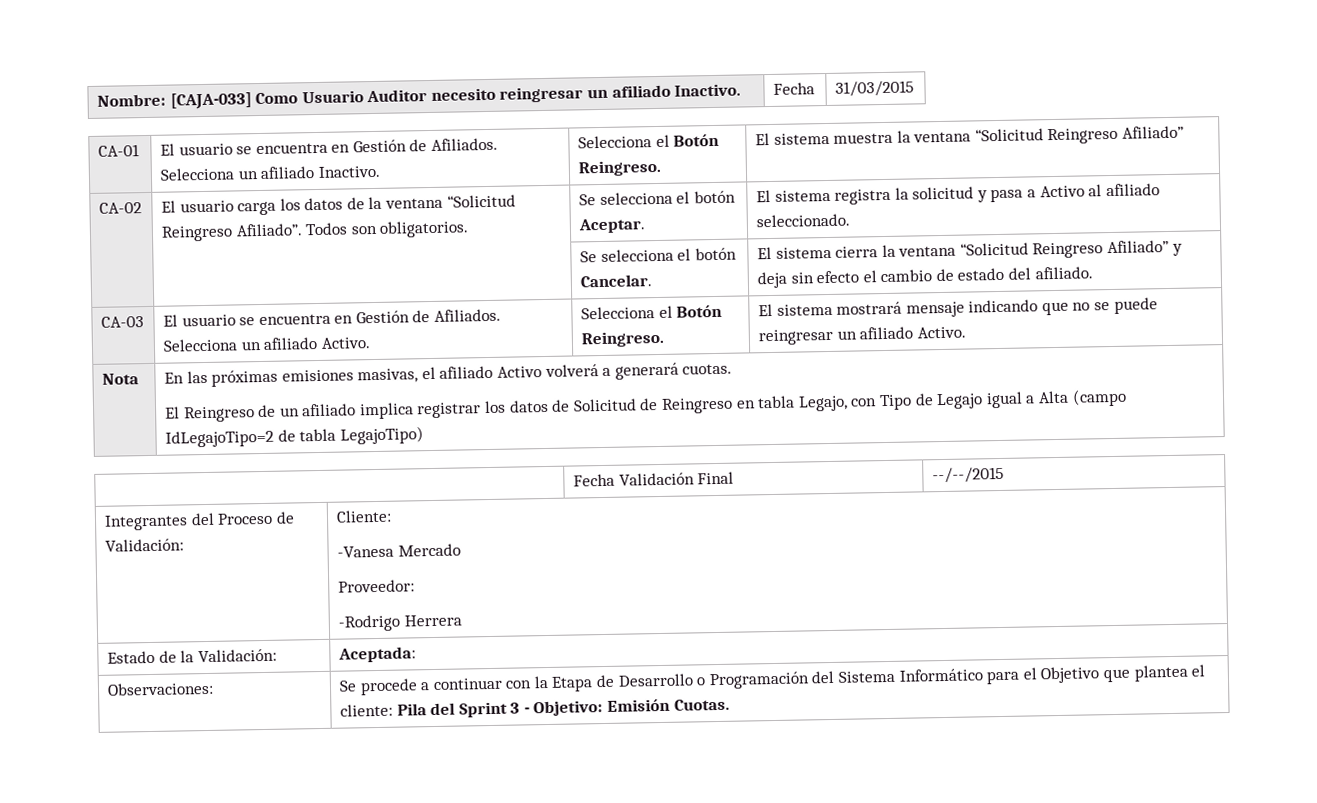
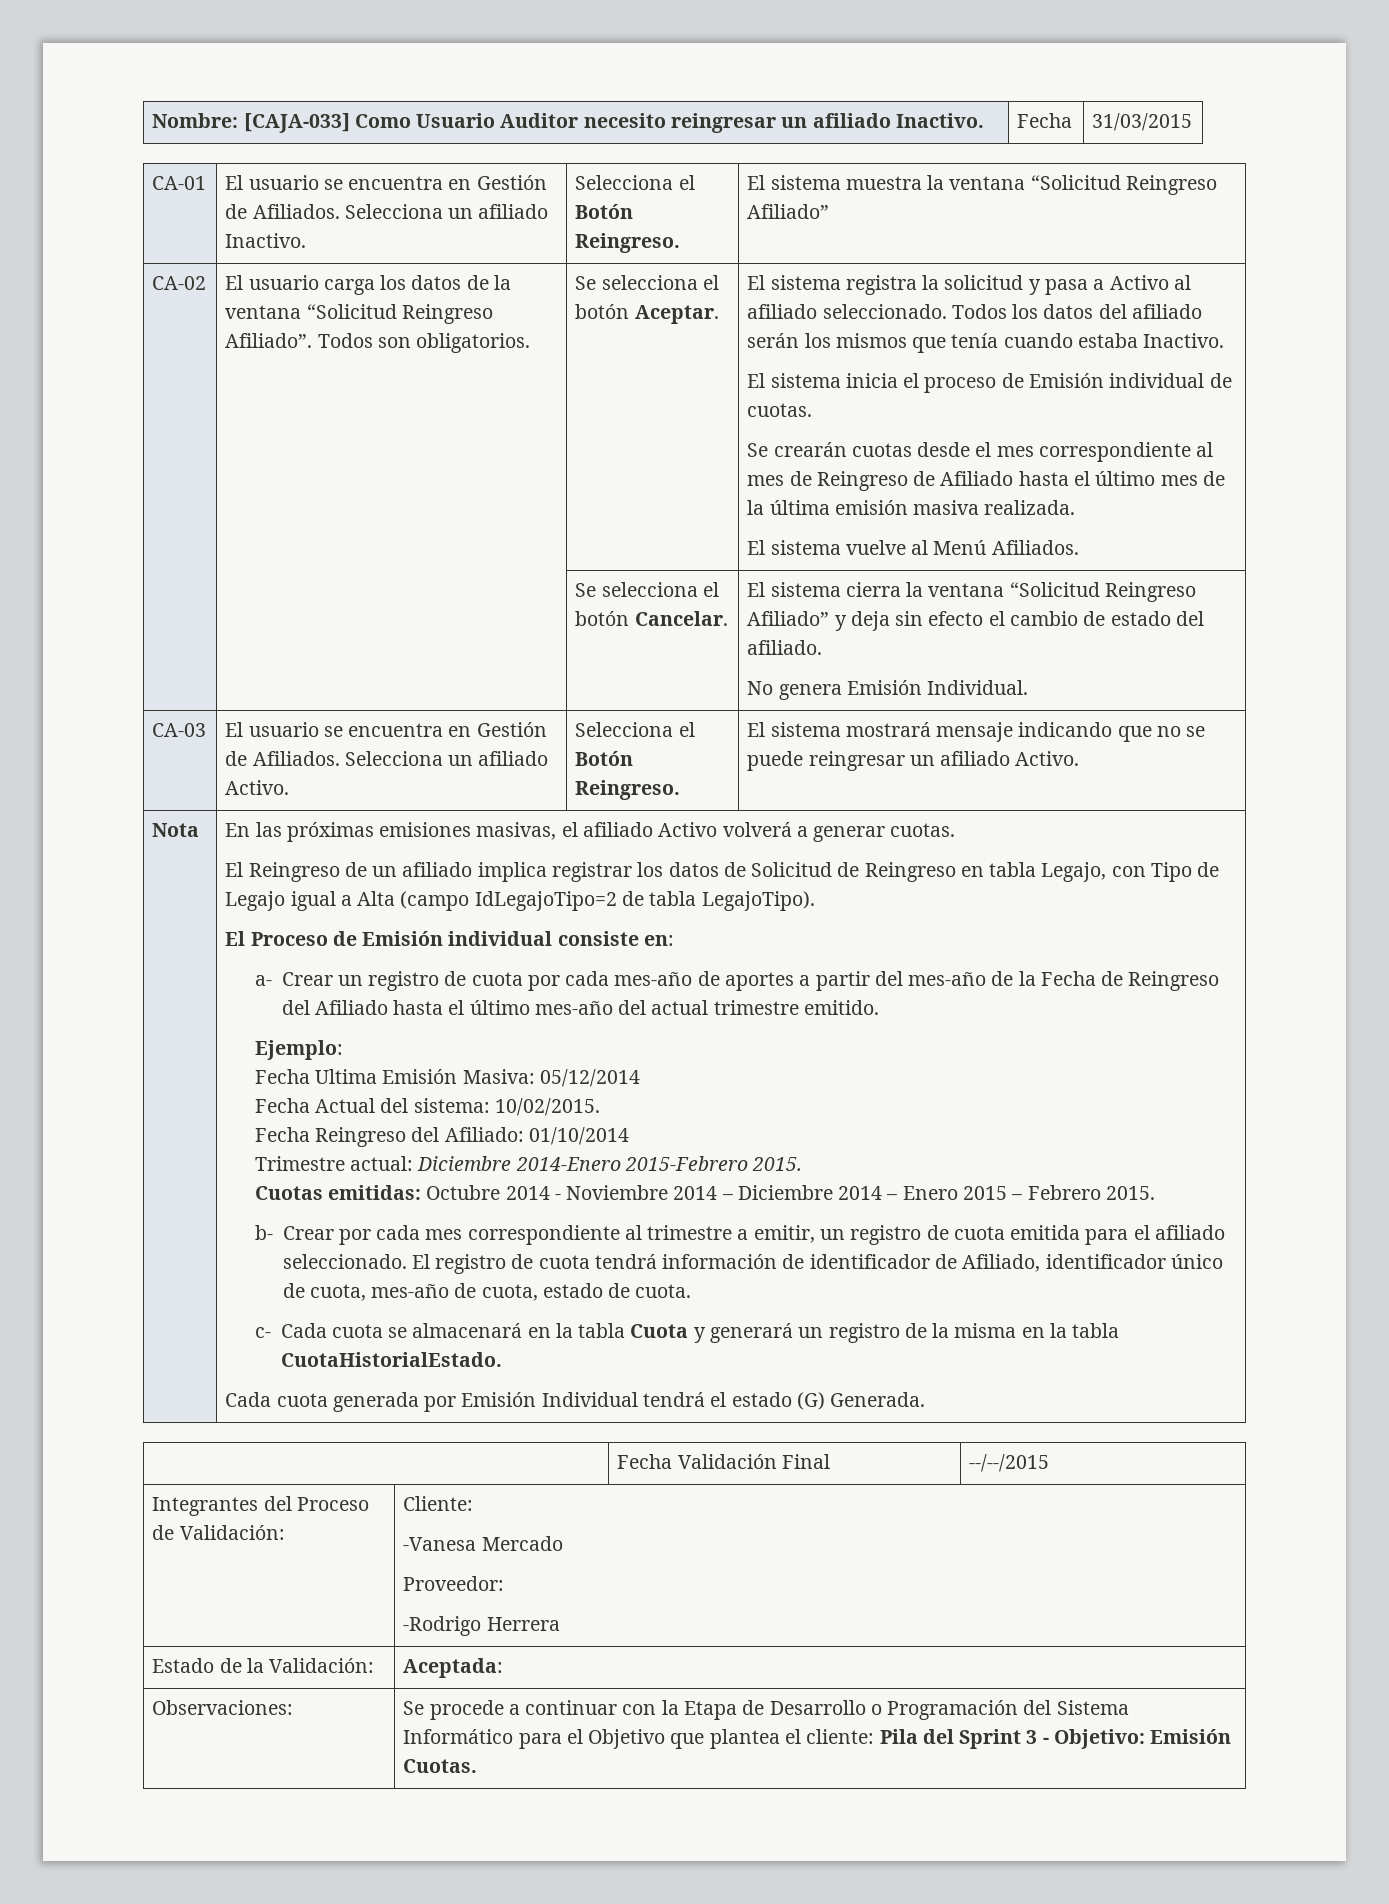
+ Todos los datos del afiliado serán los mismos que tenía cuando estaba Inactivo.
+ El sistema inicia el proceso de Emisión individual de cuotas.
+ Se crearán cuotas desde el mes correspondiente al mes de Reingreso de Afiliado hasta el último mes de la última emisión masiva realizada.
+ El sistema vuelve al Menú Afiliados.
  | | Se selecciona el botón Cancelar. | El sistema cierra la ventana “Solicitud Reingreso Afiliado” y deja sin efecto el cambio de estado del afiliado.
+ No genera Emisión Individual.
- En las próximas emisiones masivas, el afiliado Activo volverá a generará cuotas.
+ En las próximas emisiones masivas, el afiliado Activo volverá a generar cuotas.
- El Reingreso de un afiliado implica registrar los datos de Solicitud de Reingreso en tabla Legajo, con Tipo de Legajo igual a Alta (campo IdLegajoTipo=2 de tabla LegajoTipo)
+ El Reingreso de un afiliado implica registrar los datos de Solicitud de Reingreso en tabla Legajo, con Tipo de Legajo igual a Alta (campo IdLegajoTipo=2 de tabla LegajoTipo).
+ El Proceso de Emisión individual consiste en:
+ a- Crear un registro de cuota por cada mes-año de aportes a partir del mes-año de la Fecha de Reingreso del Afiliado hasta el último mes-año del actual trimestre emitido.
+ Ejemplo:
+ Fecha Ultima Emisión Masiva: 05/12/2014
+ Fecha Actual del sistema: 10/02/2015.
+ Fecha Reingreso del Afiliado: 01/10/2014
+ Trimestre actual: Diciembre 2014-Enero 2015-Febrero 2015.
+ Cuotas emitidas: Octubre 2014 - Noviembre 2014 – Diciembre 2014 – Enero 2015 – Febrero 2015.
+ b- Crear por cada mes correspondiente al trimestre a emitir, un registro de cuota emitida para el afiliado seleccionado. El registro de cuota tendrá información de identificador de Afiliado, identificador único de cuota, mes-año de cuota, estado de cuota.
+ c- Cada cuota se almacenará en la tabla Cuota y generará un registro de la misma en la tabla CuotaHistorialEstado.
+ Cada cuota generada por Emisión Individual tendrá el estado (G) Generada.

